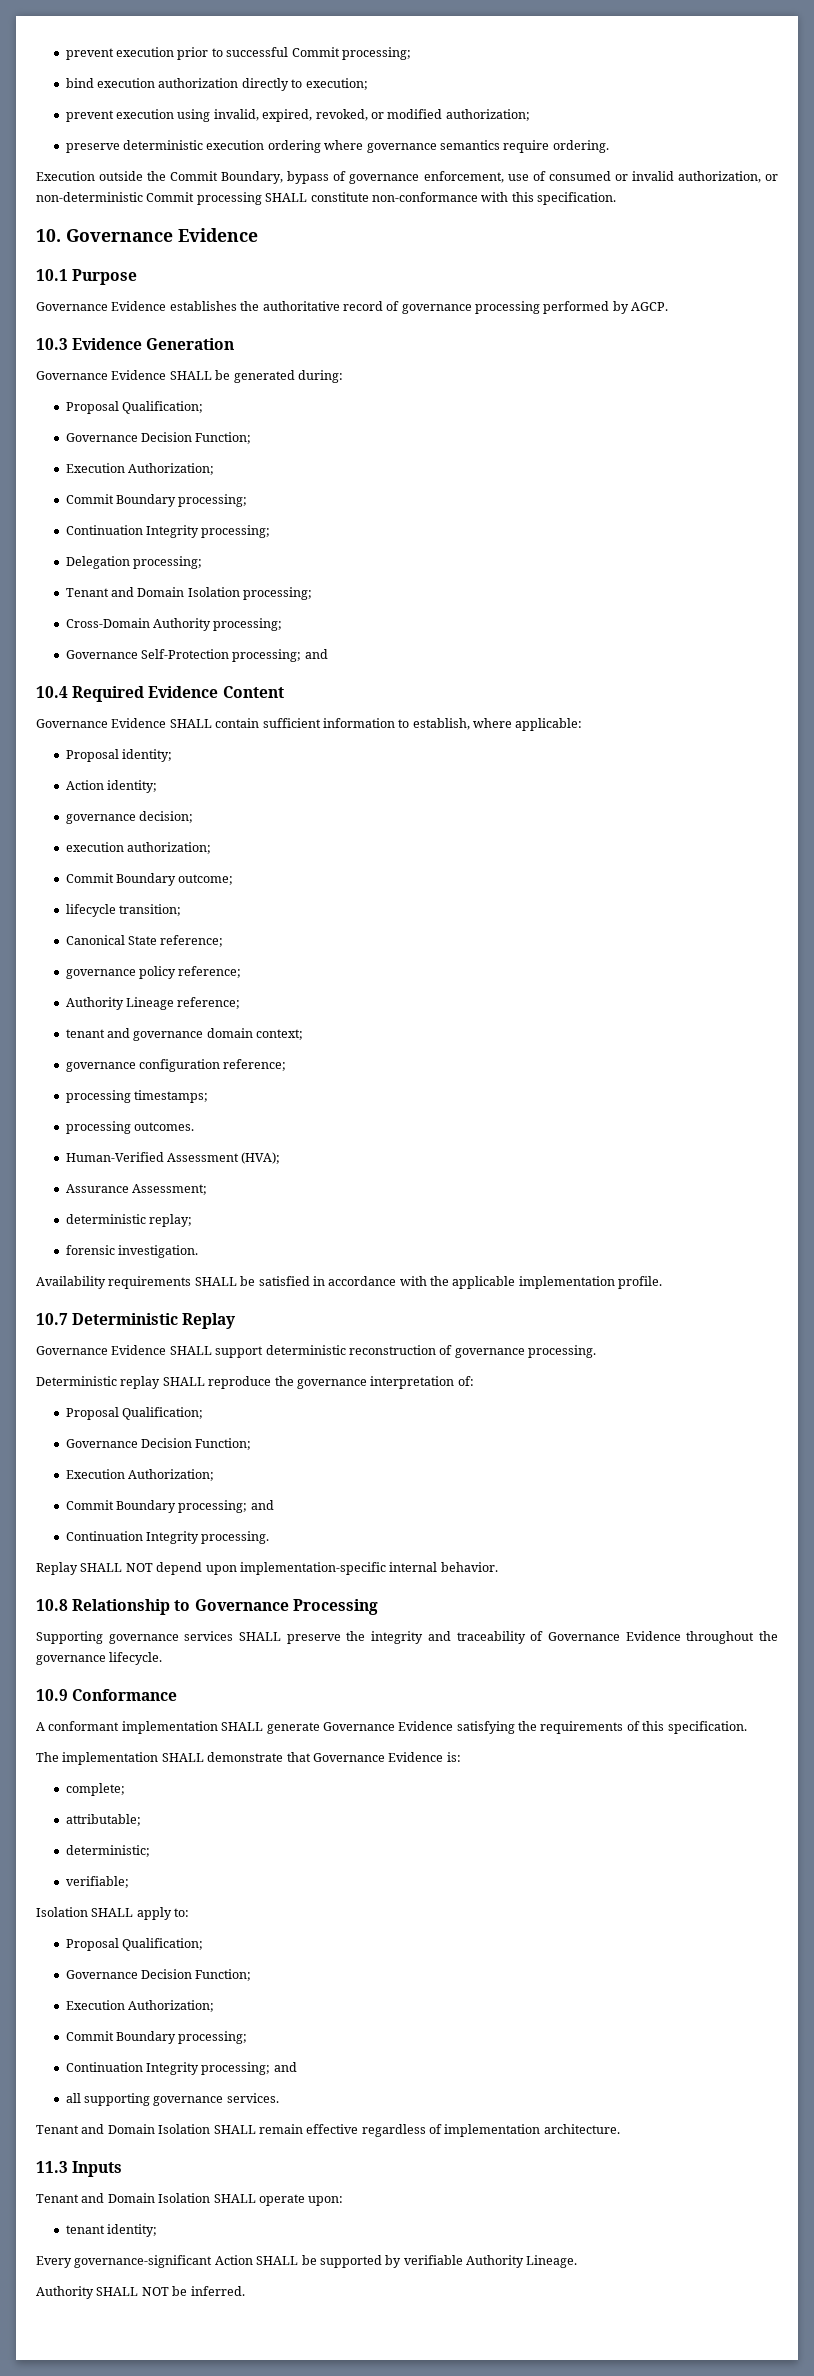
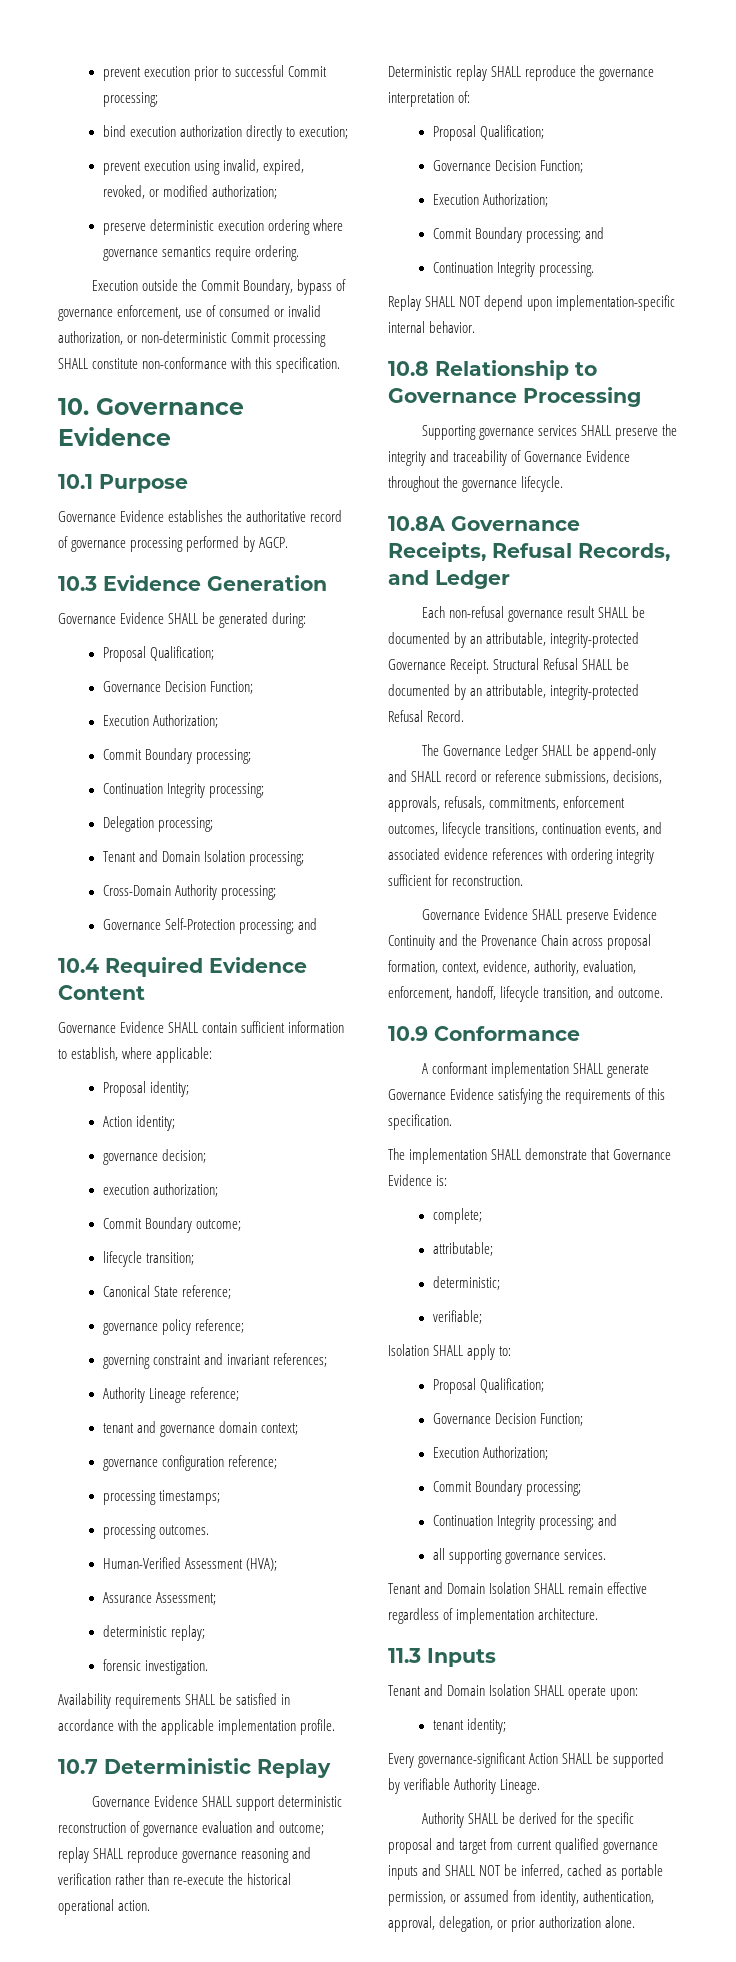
+ governing constraint and invariant references;
- Governance Evidence SHALL support deterministic reconstruction of governance processing.
+ Governance Evidence SHALL support deterministic reconstruction of governance evaluation and outcome; replay SHALL reproduce governance reasoning and verification rather than re-execute the historical operational action.
+ 10.8A Governance Receipts, Refusal Records, and Ledger
+ Each non-refusal governance result SHALL be documented by an attributable, integrity-protected Governance Receipt. Structural Refusal SHALL be documented by an attributable, integrity-protected Refusal Record.
+ The Governance Ledger SHALL be append-only and SHALL record or reference submissions, decisions, approvals, refusals, commitments, enforcement outcomes, lifecycle transitions, continuation events, and associated evidence references with ordering integrity sufficient for reconstruction.
+ Governance Evidence SHALL preserve Evidence Continuity and the Provenance Chain across proposal formation, context, evidence, authority, evaluation, enforcement, handoff, lifecycle transition, and outcome.
- Authority SHALL NOT be inferred.
+ Authority SHALL be derived for the specific proposal and target from current qualified governance inputs and SHALL NOT be inferred, cached as portable permission, or assumed from identity, authentication, approval, delegation, or prior authorization alone.

